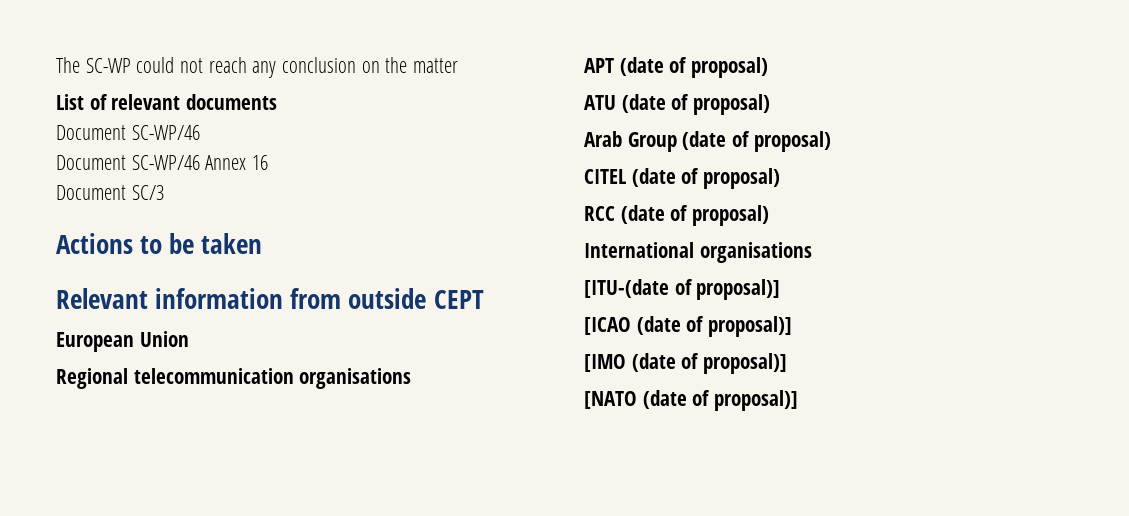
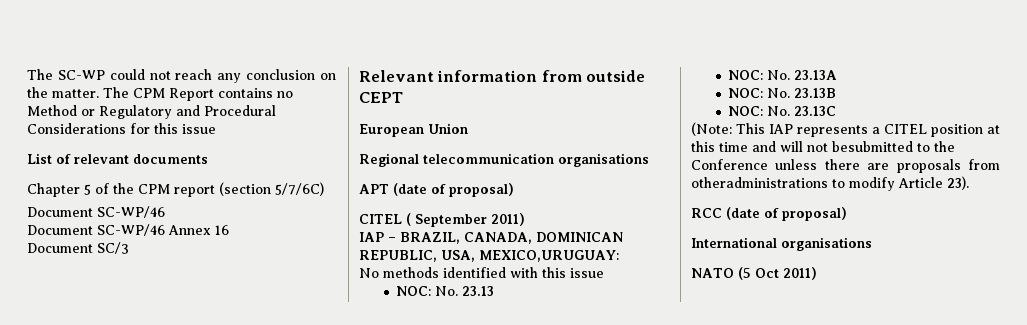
- The SC-WP could not reach any conclusion on the matter
+ The SC-WP could not reach any conclusion on the matter. The CPM Report contains no Method or Regulatory and Procedural Considerations for this issue
  List of relevant documents
+ Chapter 5 of the CPM report (section 5/7/6C)
- Actions to be taken
- ATU (date of proposal)
- Arab Group (date of proposal)
- CITEL (date of proposal)
+ CITEL ( September 2011)
+ IAP – BRAZIL, CANADA, DOMINICAN REPUBLIC, USA, MEXICO,URUGUAY:
+ No methods identified with this issue
+ NOC: No. 23.13
+ NOC: No. 23.13A
+ NOC: No. 23.13B
+ NOC: No. 23.13C
+ (Note: This IAP represents a CITEL position at this time and will not besubmitted to the Conference unless there are proposals from otheradministrations to modify Article 23).
- [ITU-(date of proposal)]
- [ICAO (date of proposal)]
- [IMO (date of proposal)]
- [NATO (date of proposal)]
+ NATO (5 Oct 2011)

